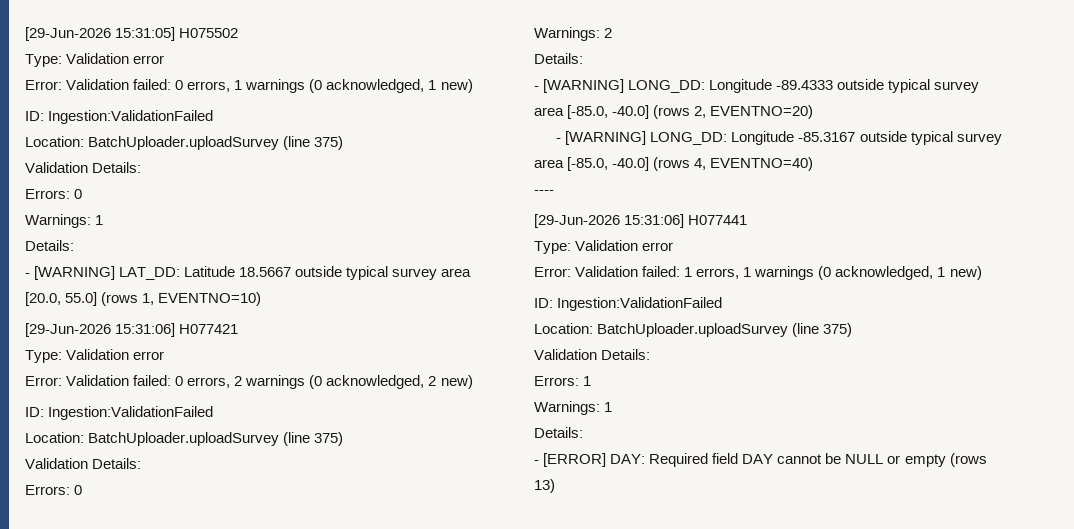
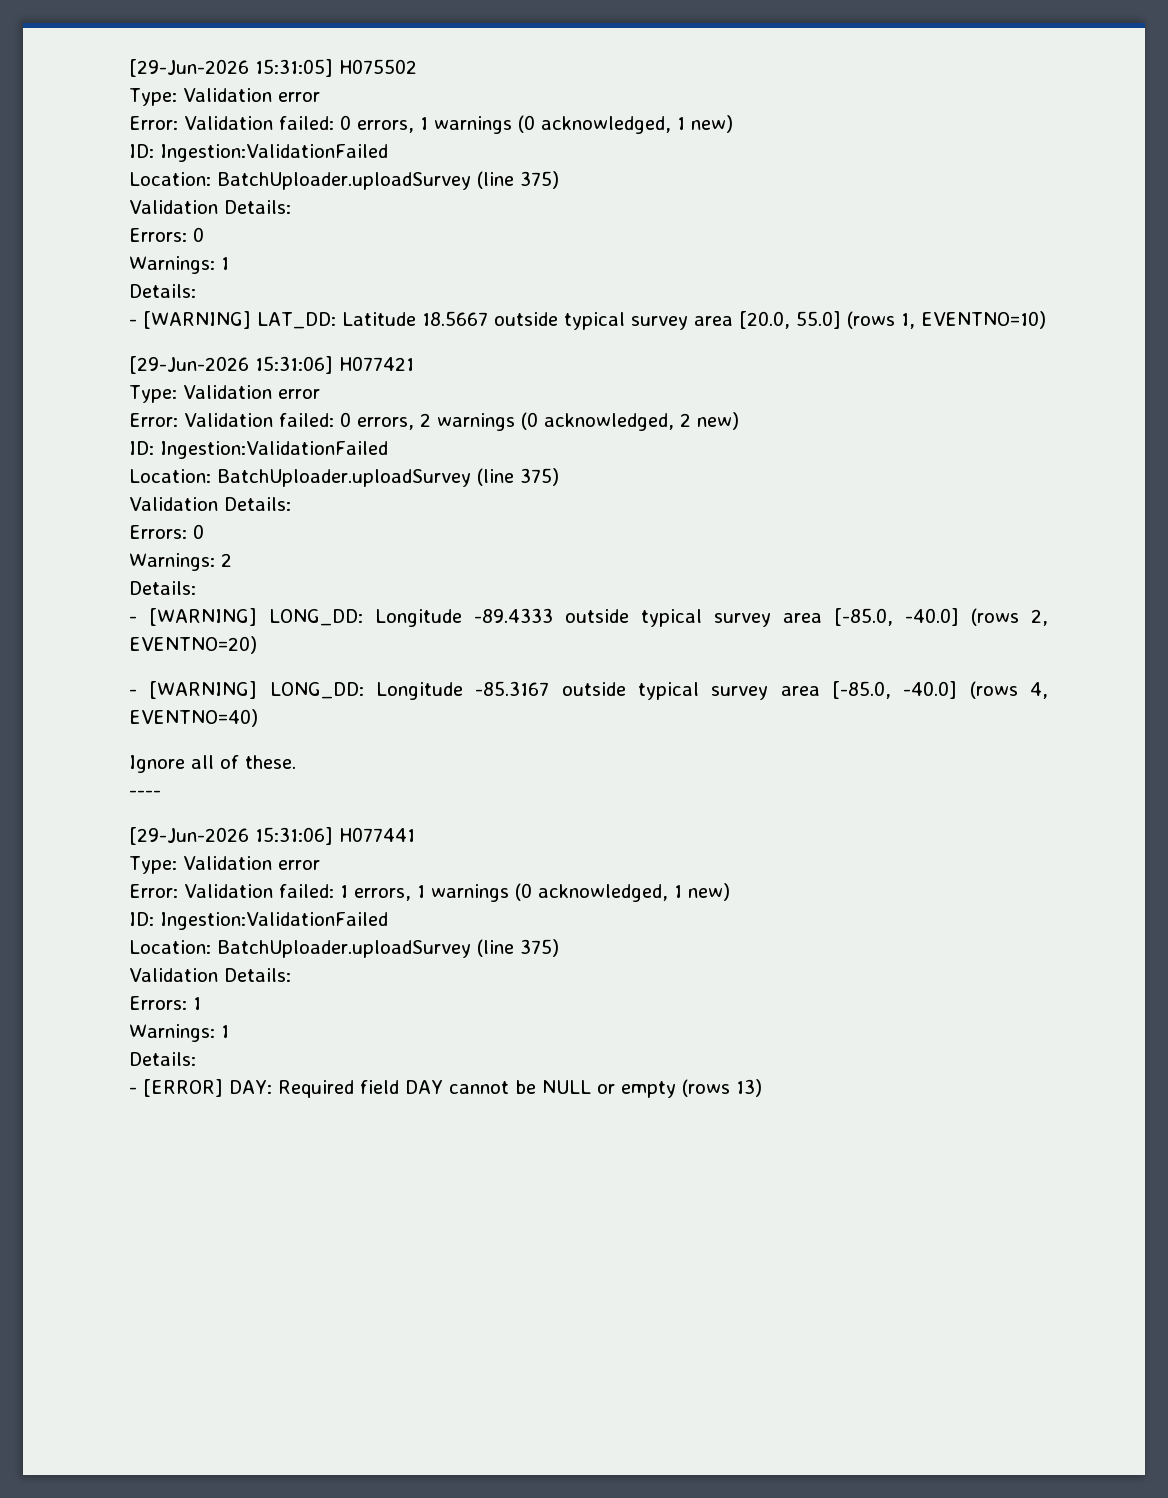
+ Ignore all of these.

